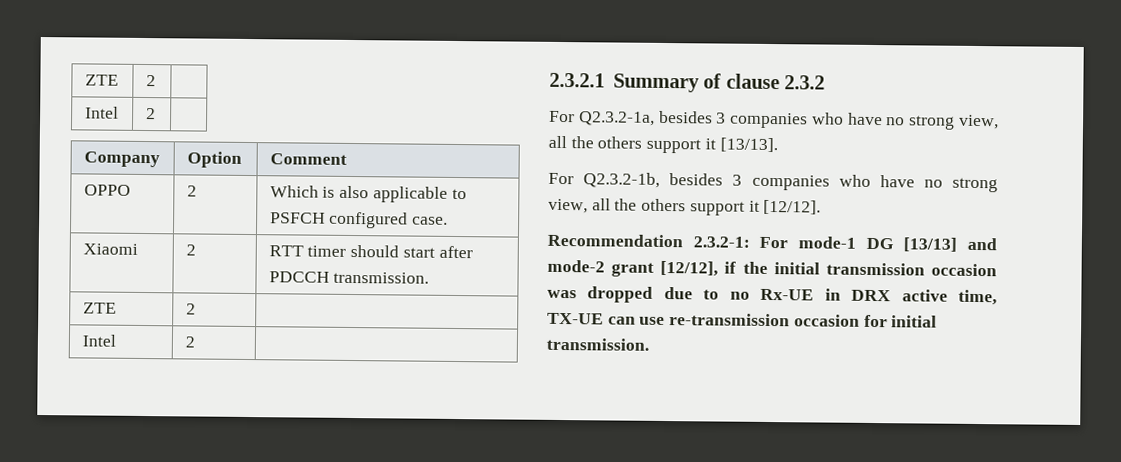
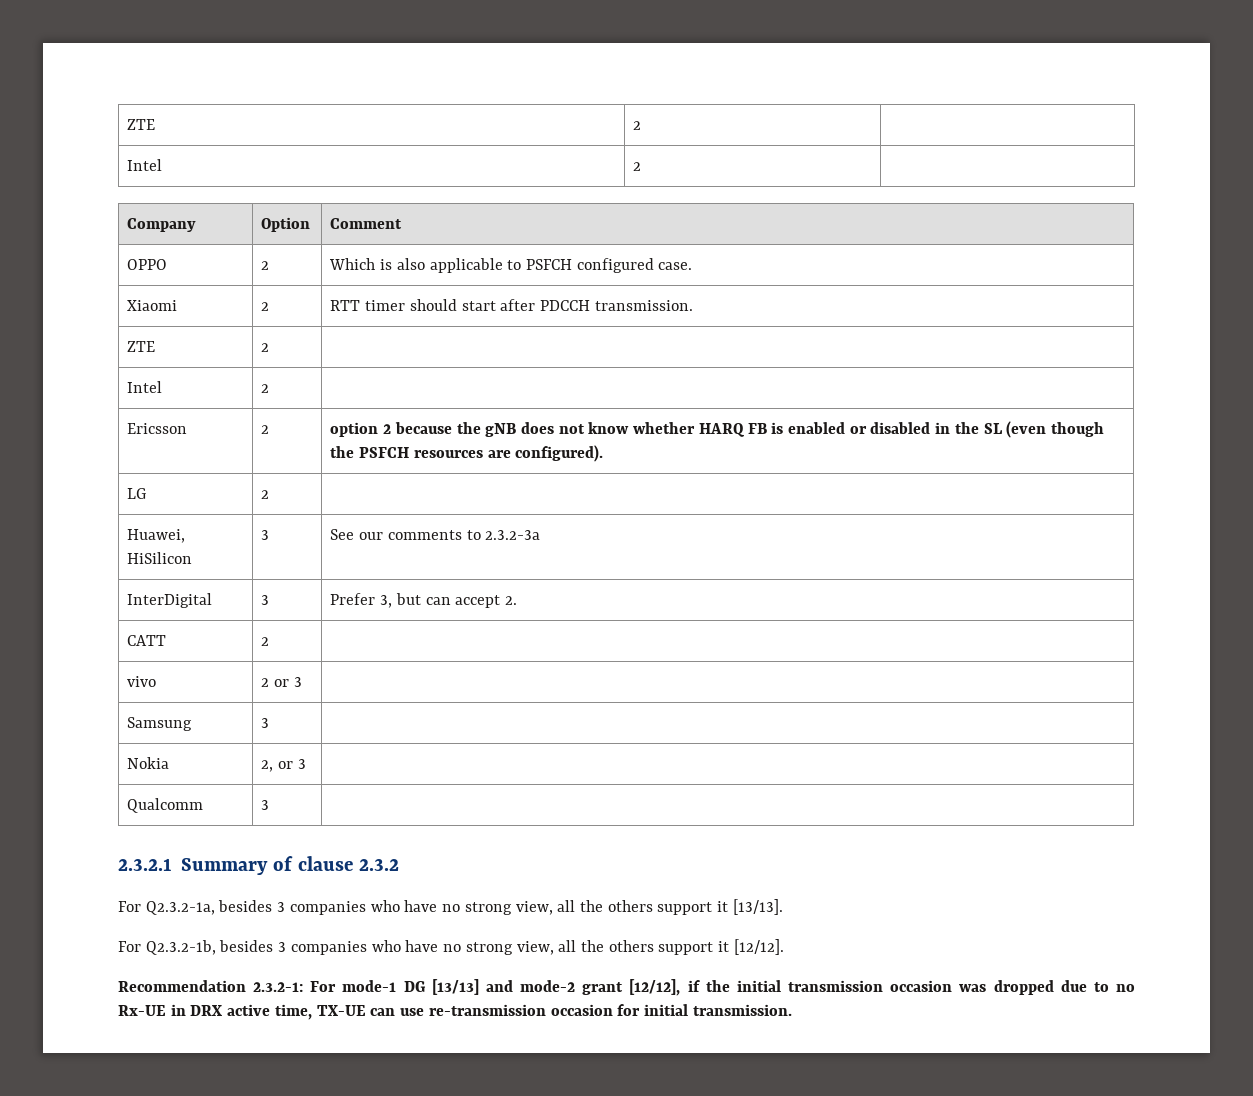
+ Ericsson | 2 | option 2 because the gNB does not know whether HARQ FB is enabled or disabled in the SL (even though the PSFCH resources are configured).
+ LG | 2 |
+ Huawei, HiSilicon | 3 | See our comments to 2.3.2-3a
+ InterDigital | 3 | Prefer 3, but can accept 2.
+ CATT | 2 |
+ vivo | 2 or 3 |
+ Samsung | 3 |
+ Nokia | 2, or 3 |
+ Qualcomm | 3 |

